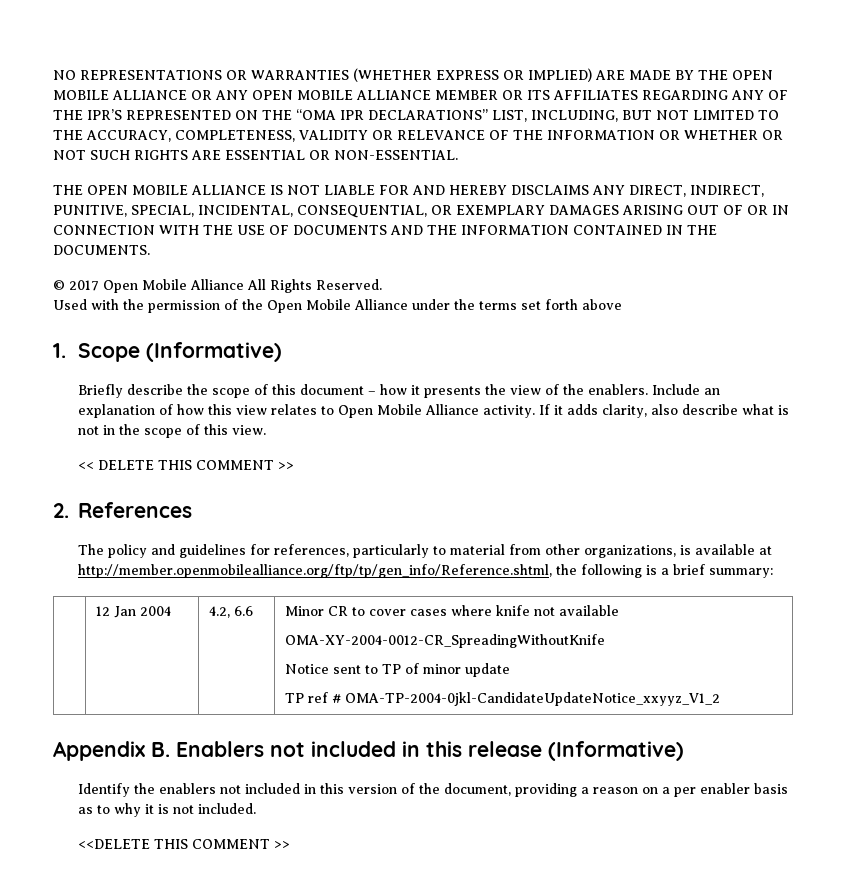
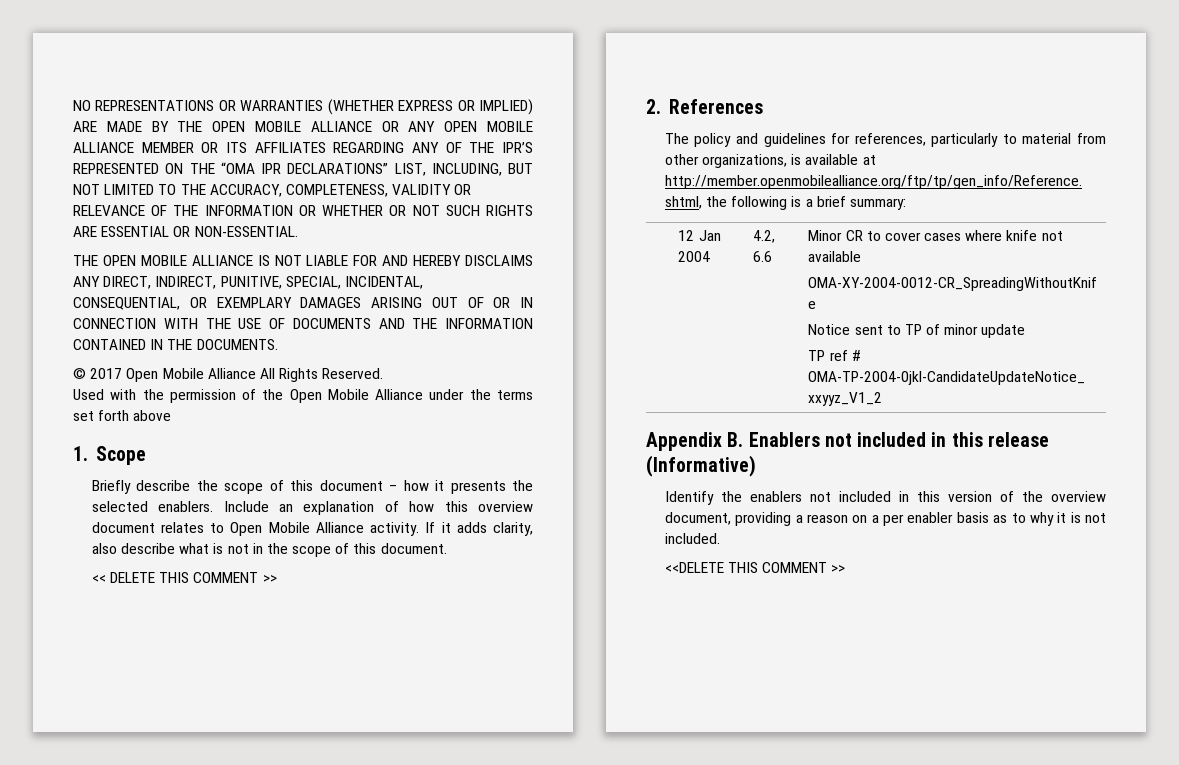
- 1. Scope (Informative)
+ 1. Scope
- Briefly describe the scope of this document – how it presents the view of the enablers.
+ Briefly describe the scope of this document – how it presents the selected enablers.
- Include an explanation of how this view relates to Open Mobile Alliance activity.
+ Include an explanation of how this overview document relates to Open Mobile Alliance activity.
- If it adds clarity, also describe what is not in the scope of this view.
+ If it adds clarity, also describe what is not in the scope of this document.
- Identify the enablers not included in this version of the document, providing a reason on a per enabler basis as to why it is not included.
+ Identify the enablers not included in this version of the overview document, providing a reason on a per enabler basis as to why it is not included.

